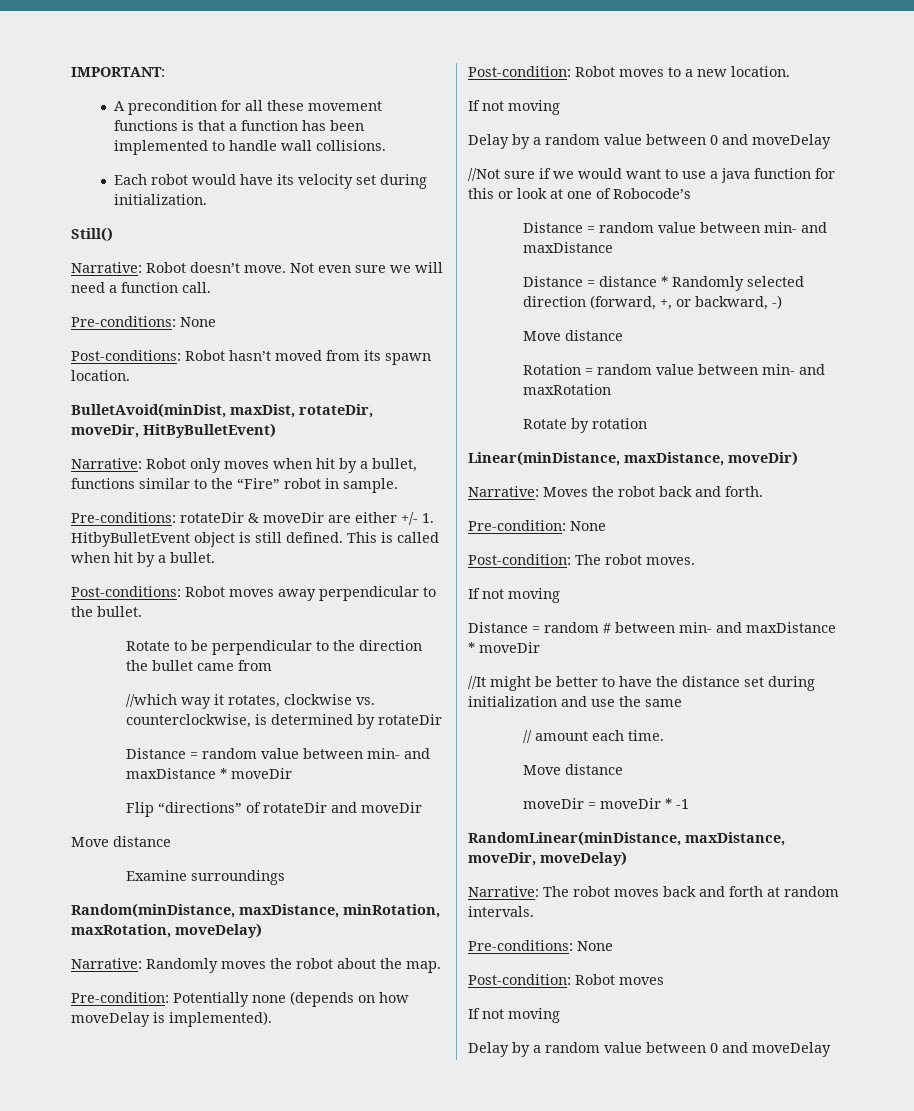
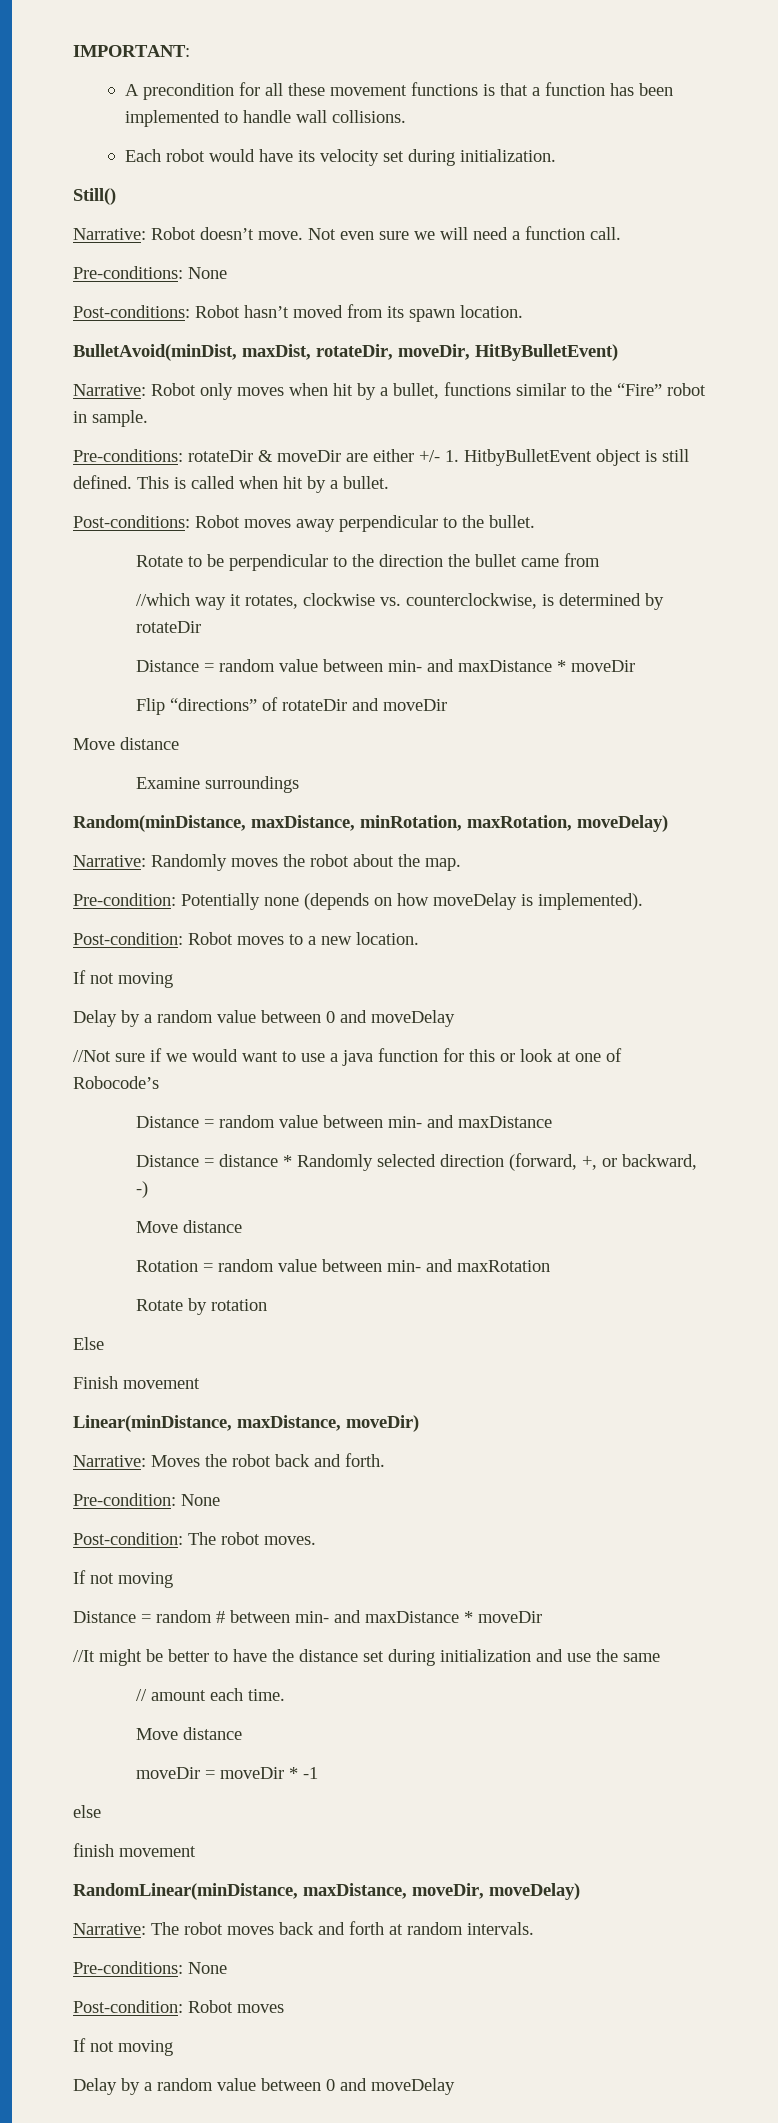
+ Else
+ Finish movement
+ else
+ finish movement

